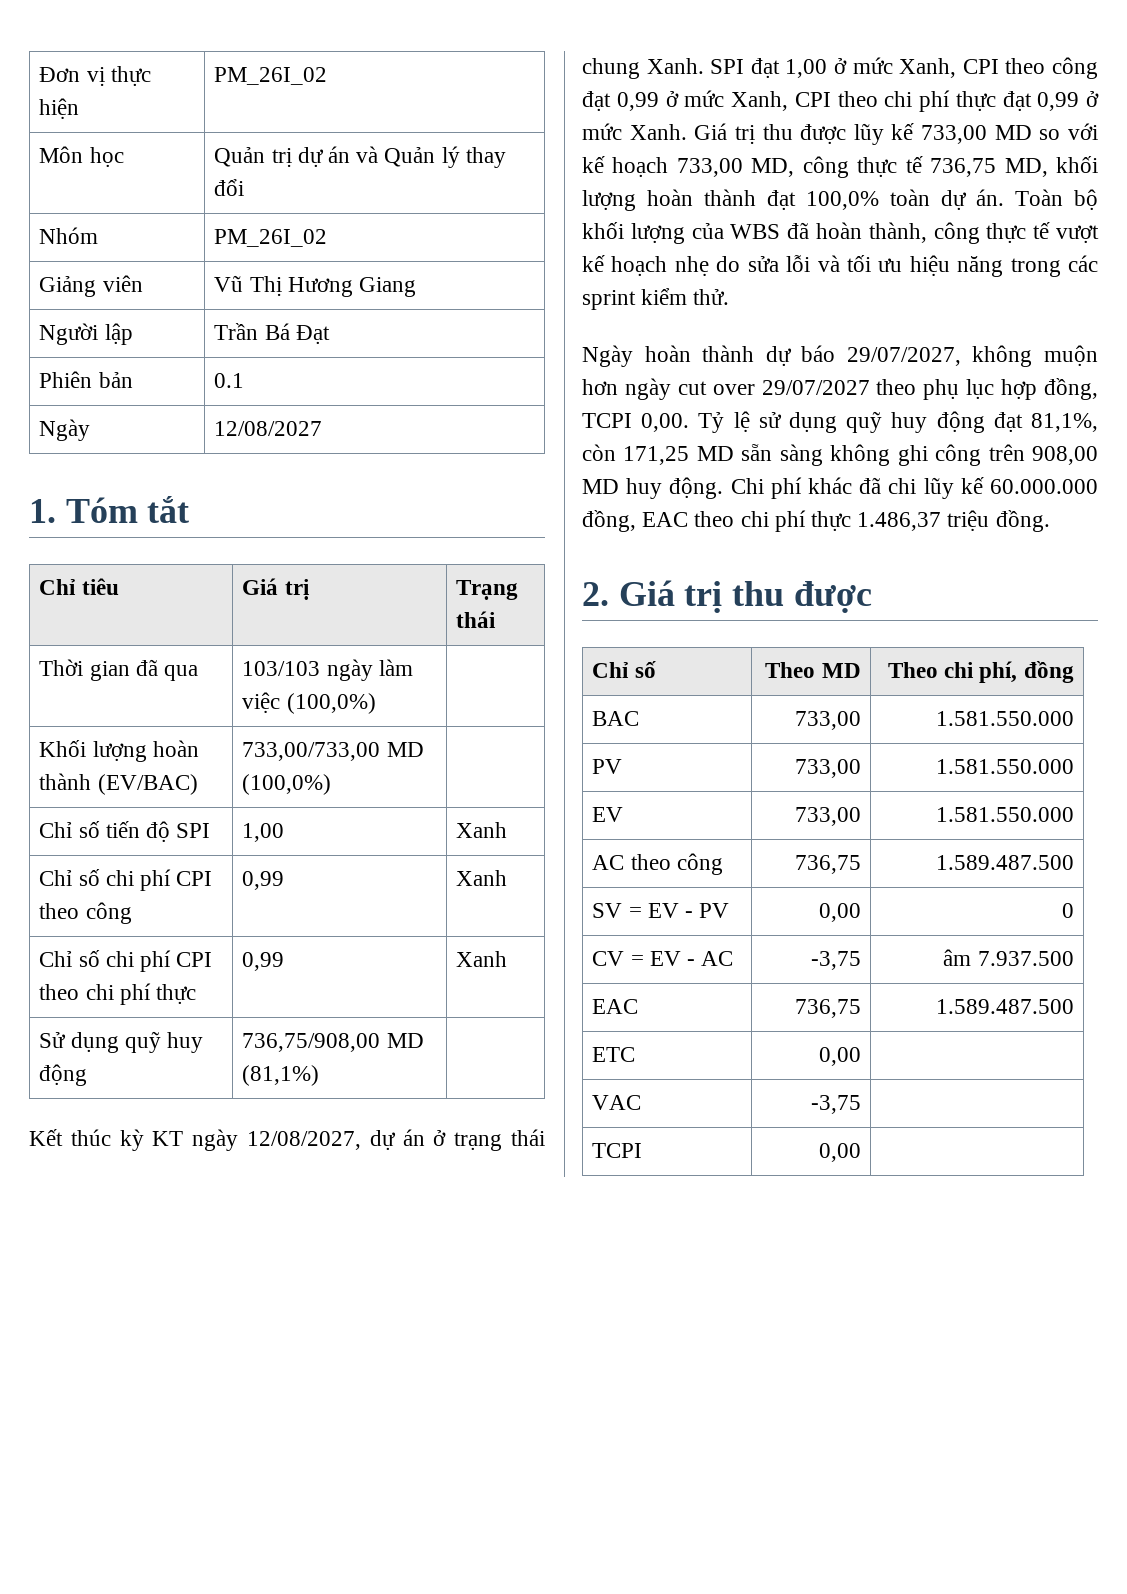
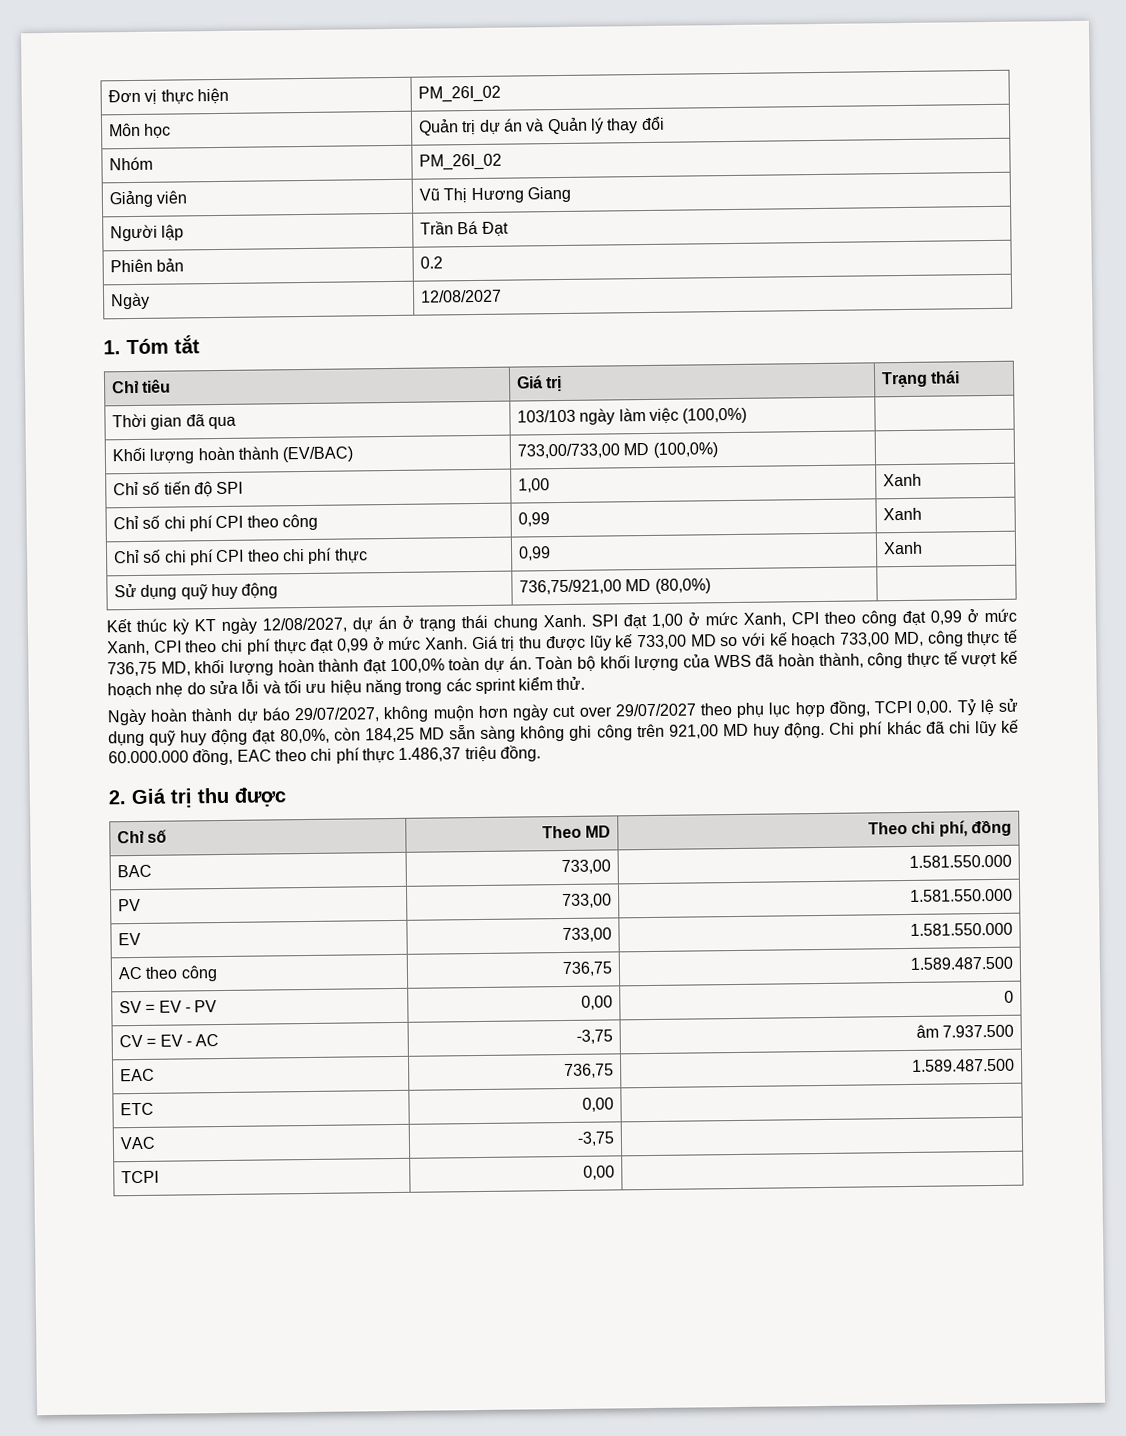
- Phiên bản | 0.1
+ Phiên bản | 0.2
- Sử dụng quỹ huy động | 736,75/908,00 MD (81,1%) |
+ Sử dụng quỹ huy động | 736,75/921,00 MD (80,0%) |
- Tỷ lệ sử dụng quỹ huy động đạt 81,1%, còn 171,25 MD sẵn sàng không ghi công trên 908,00 MD huy động.
+ Tỷ lệ sử dụng quỹ huy động đạt 80,0%, còn 184,25 MD sẵn sàng không ghi công trên 921,00 MD huy động.

